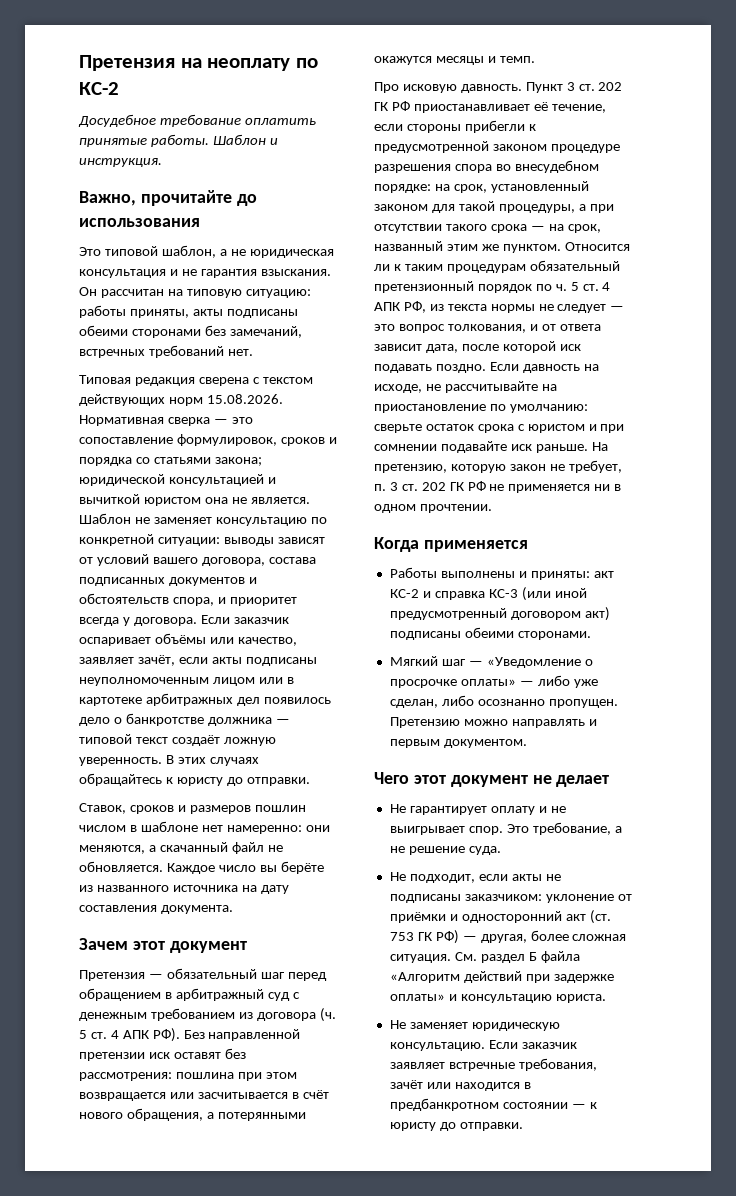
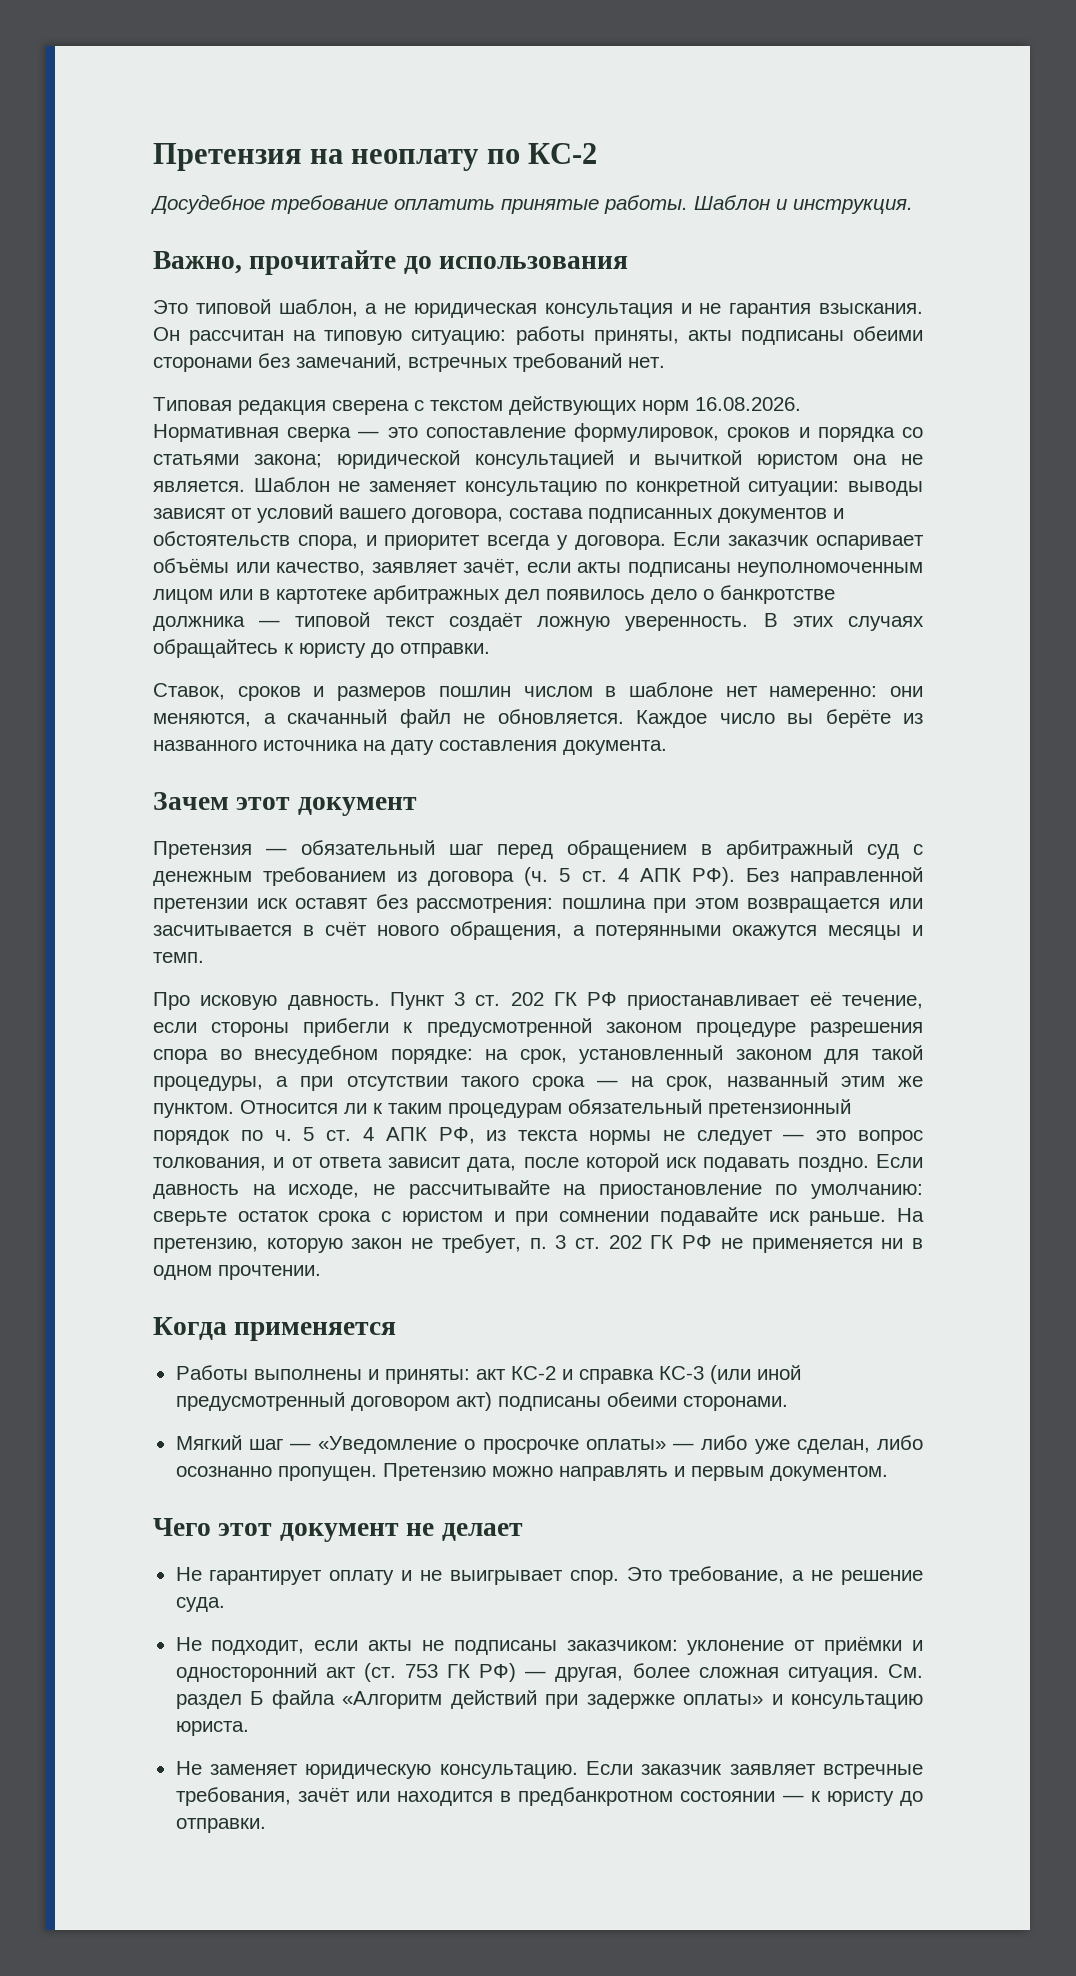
- Типовая редакция сверена с текстом действующих норм 15.08.2026. Нормативная сверка — это сопоставление формулировок, сроков и порядка со статьями закона; юридической консультацией и вычиткой юристом она не является.
+ Типовая редакция сверена с текстом действующих норм 16.08.2026. Нормативная сверка — это сопоставление формулировок, сроков и порядка со статьями закона; юридической консультацией и вычиткой юристом она не является.

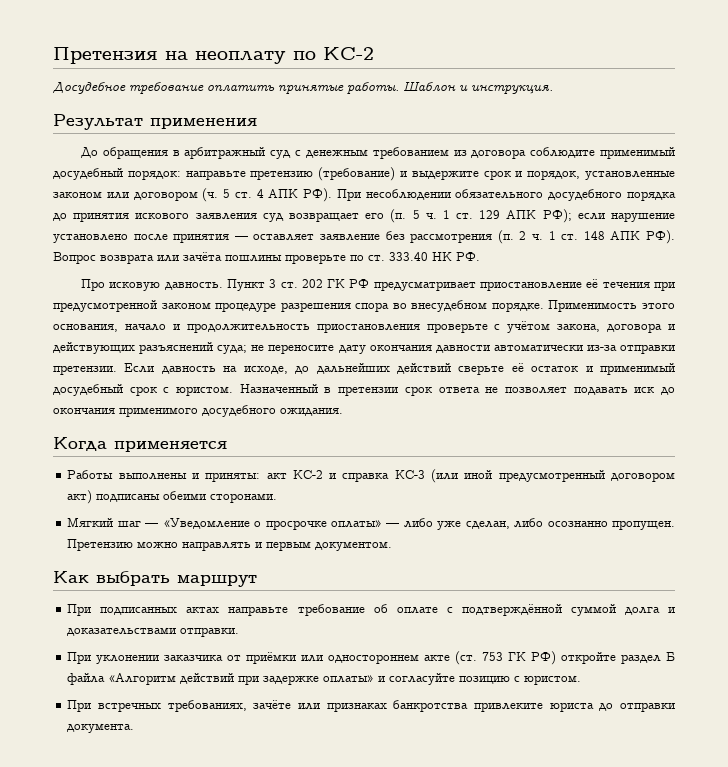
- Важно, прочитайте до использования
- Это типовой шаблон, а не юридическая консультация и не гарантия взыскания. Он рассчитан на типовую ситуацию: работы приняты, акты подписаны обеими сторонами без замечаний, встречных требований нет.
- Типовая редакция сверена с текстом действующих норм 16.08.2026. Нормативная сверка — это сопоставление формулировок, сроков и порядка со статьями закона; юридической консультацией и вычиткой юристом она не является. Шаблон не заменяет консультацию по конкретной ситуации: выводы зависят от условий вашего договора, состава подписанных документов и обстоятельств спора, и приоритет всегда у договора. Если заказчик оспаривает объёмы или качество, заявляет зачёт, если акты подписаны неуполномоченным лицом или в картотеке арбитражных дел появилось дело о банкротстве должника — типовой текст создаёт ложную уверенность. В этих случаях обращайтесь к юристу до отправки.
- Ставок, сроков и размеров пошлин числом в шаблоне нет намеренно: они меняются, а скачанный файл не обновляется. Каждое число вы берёте из названного источника на дату составления документа.
- Зачем этот документ
- Претензия — обязательный шаг перед обращением в арбитражный суд с денежным требованием из договора (ч. 5 ст. 4 АПК РФ). Без направленной претензии иск оставят без рассмотрения: пошлина при этом возвращается или засчитывается в счёт нового обращения, а потерянными окажутся месяцы и темп.
+ Результат применения
+ До обращения в арбитражный суд с денежным требованием из договора соблюдите применимый досудебный порядок: направьте претензию (требование) и выдержите срок и порядок, установленные законом или договором (ч. 5 ст. 4 АПК РФ). При несоблюдении обязательного досудебного порядка до принятия искового заявления суд возвращает его (п. 5 ч. 1 ст. 129 АПК РФ); если нарушение установлено после принятия — оставляет заявление без рассмотрения (п. 2 ч. 1 ст. 148 АПК РФ). Вопрос возврата или зачёта пошлины проверьте по ст. 333.40 НК РФ.
- Пункт 3 ст. 202 ГК РФ приостанавливает её течение, если стороны прибегли к предусмотренной законом процедуре разрешения спора во внесудебном порядке: на срок, установленный законом для такой процедуры, а при отсутствии такого срока — на срок, названный этим же пунктом. Относится ли к таким процедурам обязательный претензионный порядок по ч. 5 ст. 4 АПК РФ, из текста нормы не следует — это вопрос толкования, и от ответа зависит дата, после которой иск подавать поздно. Если давность на исходе, не рассчитывайте на приостановление по умолчанию: сверьте остаток срока с юристом и при сомнении подавайте иск раньше. На претензию, которую закон не требует, п. 3 ст. 202 ГК РФ не применяется ни в одном прочтении.
+ Пункт 3 ст. 202 ГК РФ предусматривает приостановление её течения при предусмотренной законом процедуре разрешения спора во внесудебном порядке. Применимость этого основания, начало и продолжительность приостановления проверьте с учётом закона, договора и действующих разъяснений суда; не переносите дату окончания давности автоматически из-за отправки претензии. Если давность на исходе, до дальнейших действий сверьте её остаток и применимый досудебный срок с юристом. Назначенный в претензии срок ответа не позволяет подавать иск до окончания применимого досудебного ожидания.
- Чего этот документ не делает
- Не гарантирует оплату и не выигрывает спор. Это требование, а не решение суда.
- Не подходит, если акты не подписаны заказчиком: уклонение от приёмки и односторонний акт (ст. 753 ГК РФ) — другая, более сложная ситуация. См. раздел Б файла «Алгоритм действий при задержке оплаты» и консультацию юриста.
- Не заменяет юридическую консультацию. Если заказчик заявляет встречные требования, зачёт или находится в предбанкротном состоянии — к юристу до отправки.
+ Как выбрать маршрут
+ При подписанных актах направьте требование об оплате с подтверждённой суммой долга и доказательствами отправки.
+ При уклонении заказчика от приёмки или одностороннем акте (ст. 753 ГК РФ) откройте раздел Б файла «Алгоритм действий при задержке оплаты» и согласуйте позицию с юристом.
+ При встречных требованиях, зачёте или признаках банкротства привлеките юриста до отправки документа.

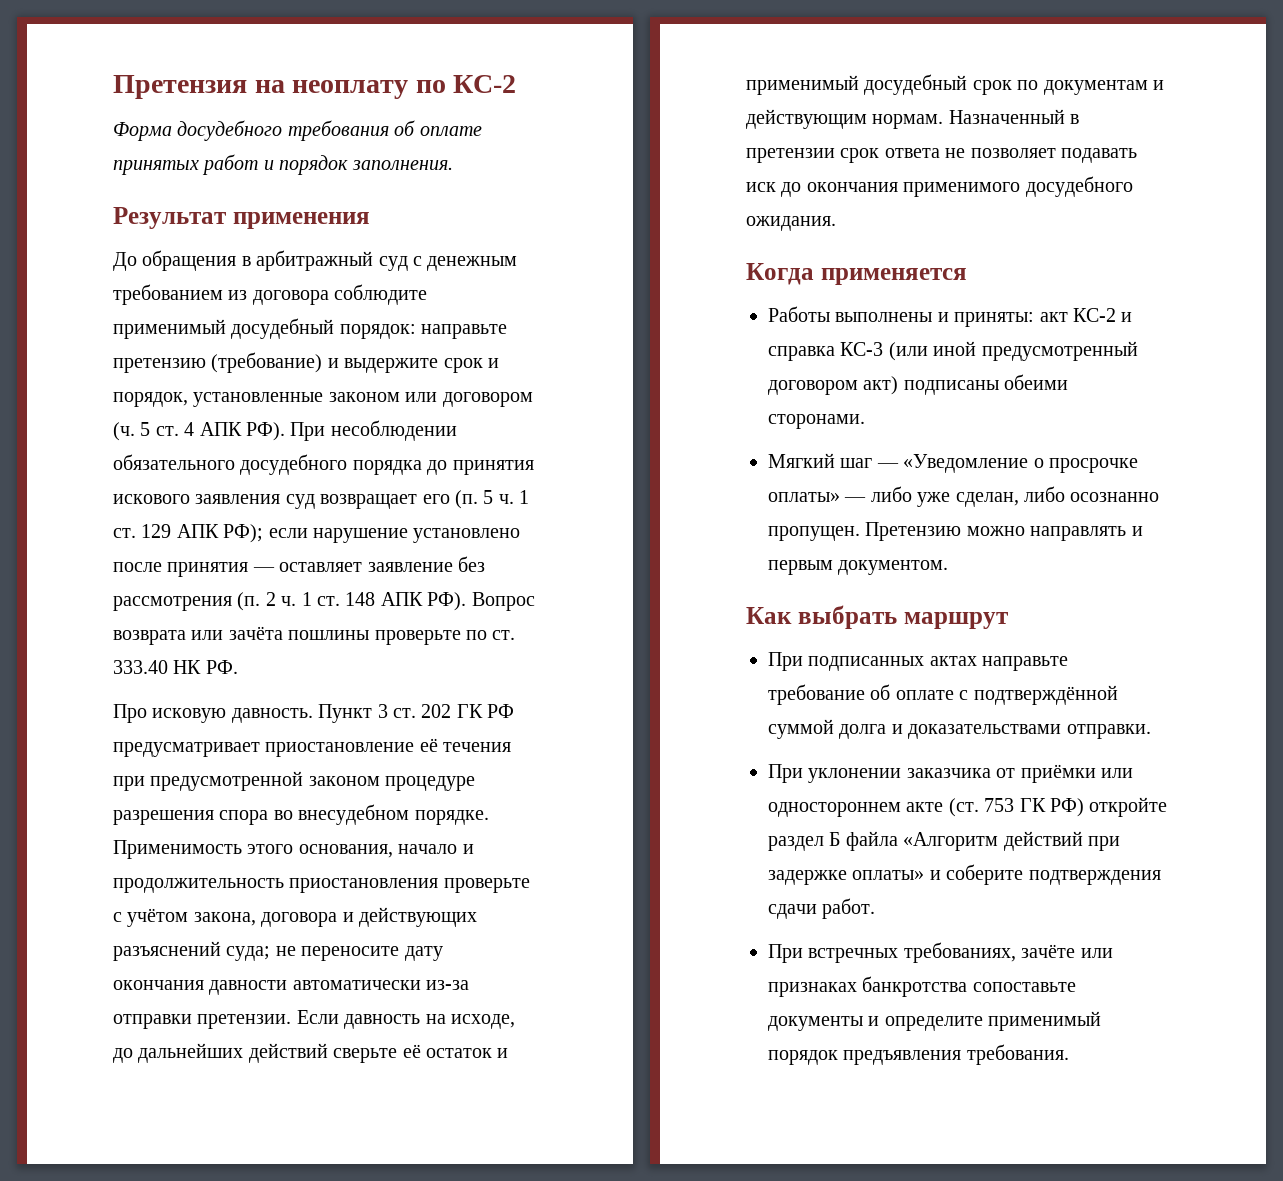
- Досудебное требование оплатить принятые работы. Шаблон и инструкция.
+ Форма досудебного требования об оплате принятых работ и порядок заполнения.
- Если давность на исходе, до дальнейших действий сверьте её остаток и применимый досудебный срок с юристом.
+ Если давность на исходе, до дальнейших действий сверьте её остаток и применимый досудебный срок по документам и действующим нормам.
- При уклонении заказчика от приёмки или одностороннем акте (ст. 753 ГК РФ) откройте раздел Б файла «Алгоритм действий при задержке оплаты» и согласуйте позицию с юристом.
+ При уклонении заказчика от приёмки или одностороннем акте (ст. 753 ГК РФ) откройте раздел Б файла «Алгоритм действий при задержке оплаты» и соберите подтверждения сдачи работ.
- При встречных требованиях, зачёте или признаках банкротства привлеките юриста до отправки документа.
+ При встречных требованиях, зачёте или признаках банкротства сопоставьте документы и определите применимый порядок предъявления требования.

